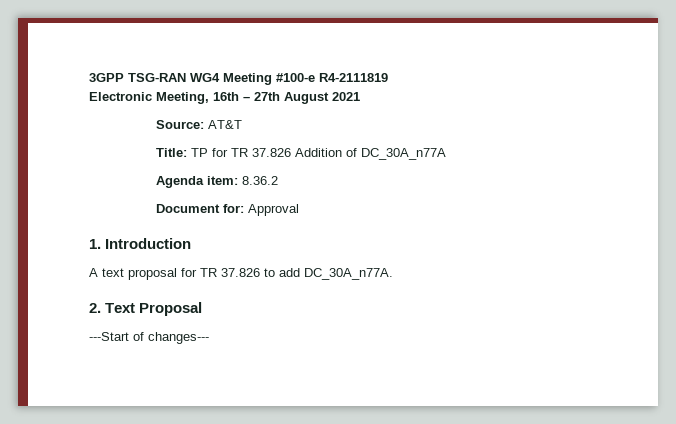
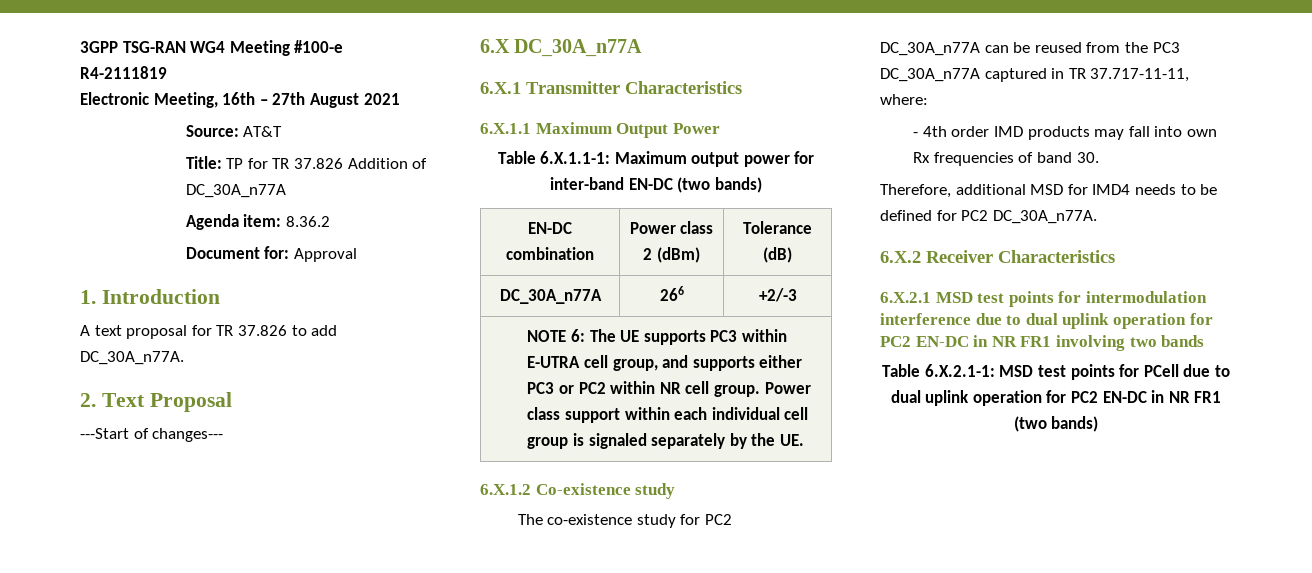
+ 6.X DC_30A_n77A
+ 6.X.1 Transmitter Characteristics
+ 6.X.1.1 Maximum Output Power
+ Table 6.X.1.1-1: Maximum output power for inter-band EN-DC (two bands)
+ EN-DC combination | Power class 2 (dBm) | Tolerance (dB)
+ DC_30A_n77A | 266 | +2/-3
+ NOTE 6: The UE supports PC3 within E-UTRA cell group, and supports either PC3 or PC2 within NR cell group. Power class support within each individual cell group is signaled separately by the UE.
+ 6.X.1.2 Co-existence study
+ The co-existence study for PC2 DC_30A_n77A can be reused from the PC3 DC_30A_n77A captured in TR 37.717-11-11, where:
+ - 4th order IMD products may fall into own Rx frequencies of band 30.
+ Therefore, additional MSD for IMD4 needs to be defined for PC2 DC_30A_n77A.
+ 6.X.2 Receiver Characteristics
+ 6.X.2.1 MSD test points for intermodulation interference due to dual uplink operation for PC2 EN-DC in NR FR1 involving two bands
+ Table 6.X.2.1-1: MSD test points for PCell due to dual uplink operation for PC2 EN-DC in NR FR1 (two bands)

